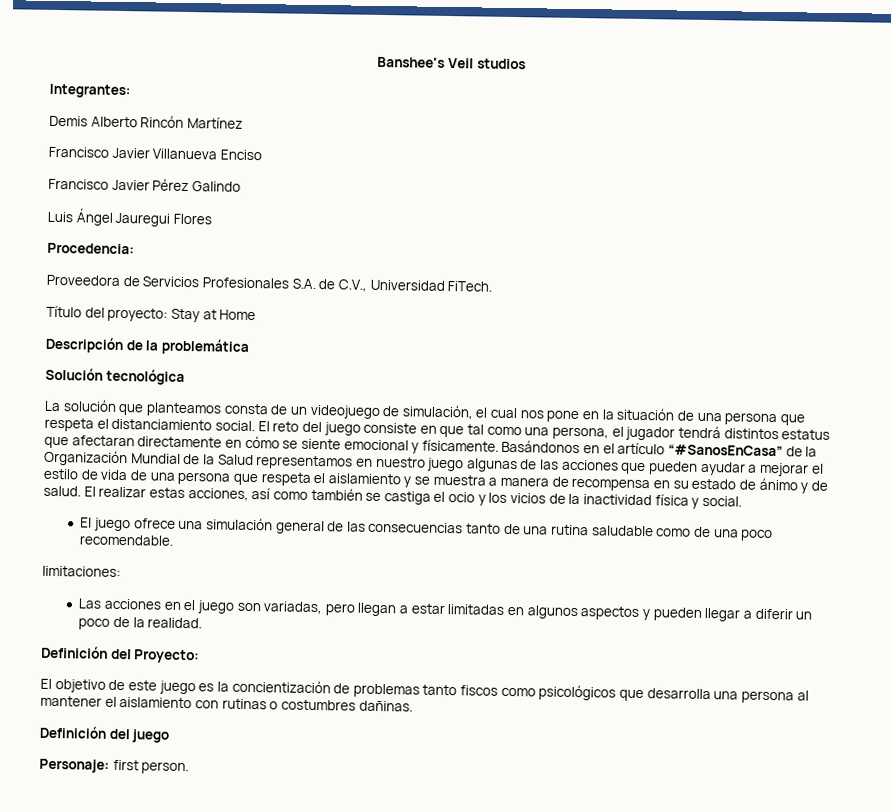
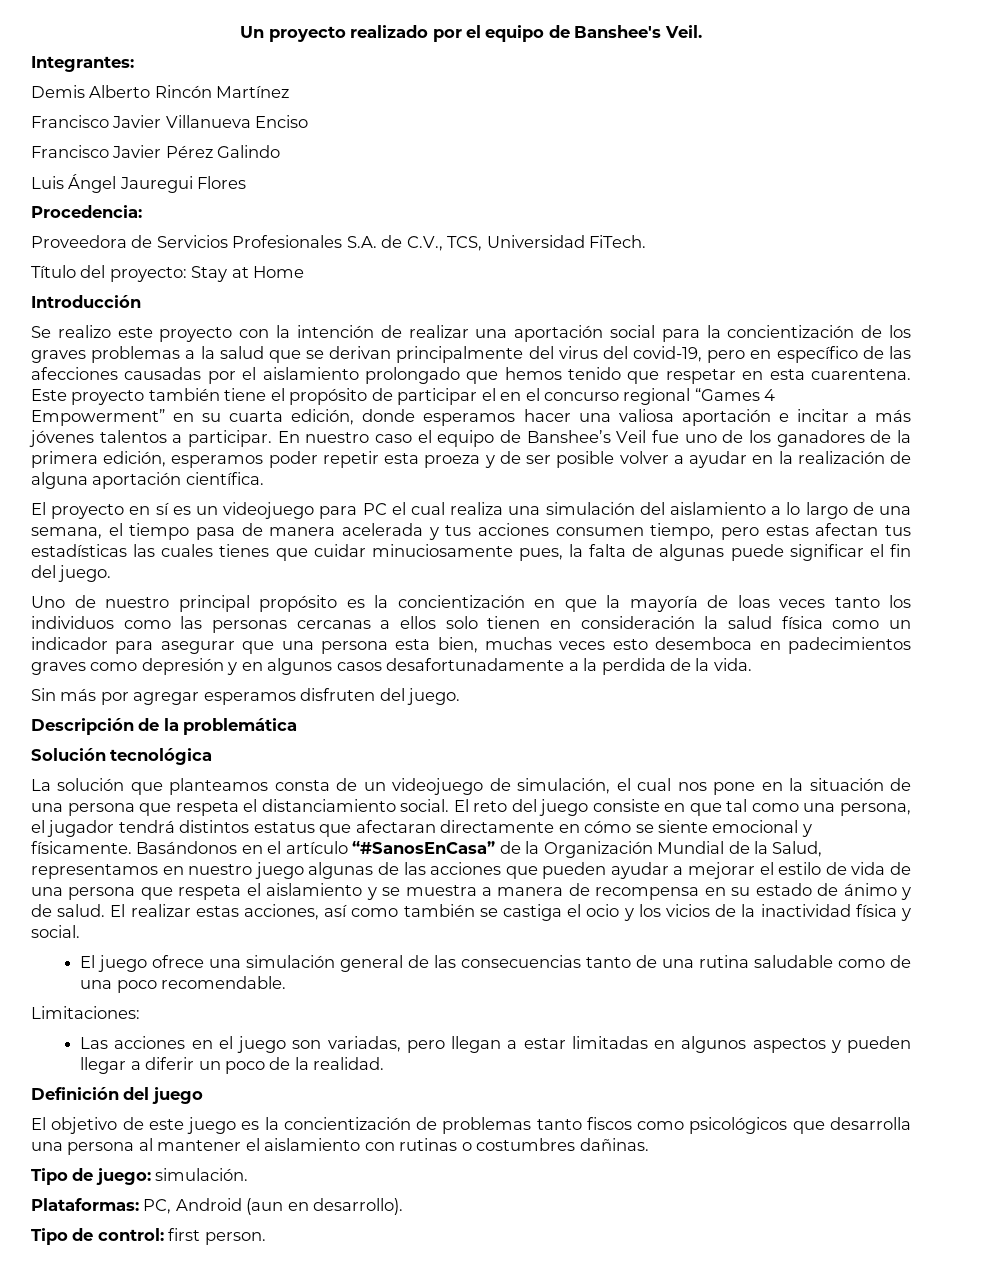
- Banshee's Veil studios
+ Un proyecto realizado por el equipo de Banshee's Veil.
- Proveedora de Servicios Profesionales S.A. de C.V., Universidad FiTech.
+ Proveedora de Servicios Profesionales S.A. de C.V., TCS, Universidad FiTech.
+ Introducción
+ Se realizo este proyecto con la intención de realizar una aportación social para la concientización de los graves problemas a la salud que se derivan principalmente del virus del covid-19, pero en específico de las afecciones causadas por el aislamiento prolongado que hemos tenido que respetar en esta cuarentena. Este proyecto también tiene el propósito de participar el en el concurso regional “Games 4 Empowerment” en su cuarta edición, donde esperamos hacer una valiosa aportación e incitar a más jóvenes talentos a participar. En nuestro caso el equipo de Banshee’s Veil fue uno de los ganadores de la primera edición, esperamos poder repetir esta proeza y de ser posible volver a ayudar en la realización de alguna aportación científica.
+ El proyecto en sí es un videojuego para PC el cual realiza una simulación del aislamiento a lo largo de una semana, el tiempo pasa de manera acelerada y tus acciones consumen tiempo, pero estas afectan tus estadísticas las cuales tienes que cuidar minuciosamente pues, la falta de algunas puede significar el fin del juego.
+ Uno de nuestro principal propósito es la concientización en que la mayoría de loas veces tanto los individuos como las personas cercanas a ellos solo tienen en consideración la salud física como un indicador para asegurar que una persona esta bien, muchas veces esto desemboca en padecimientos graves como depresión y en algunos casos desafortunadamente a la perdida de la vida.
+ Sin más por agregar esperamos disfruten del juego.
- Basándonos en el artículo “#SanosEnCasa” de la Organización Mundial de la Salud representamos en nuestro juego algunas de las acciones que pueden ayudar a mejorar el estilo de vida de una persona que respeta el aislamiento y se muestra a manera de recompensa en su estado de ánimo y de salud.
+ Basándonos en el artículo “#SanosEnCasa” de la Organización Mundial de la Salud, representamos en nuestro juego algunas de las acciones que pueden ayudar a mejorar el estilo de vida de una persona que respeta el aislamiento y se muestra a manera de recompensa en su estado de ánimo y de salud.
- limitaciones:
+ Limitaciones:
- Definición del Proyecto:
+ Definición del juego
- Definición del juego
- Personaje: first person.
+ Tipo de juego: simulación.
+ Plataformas: PC, Android (aun en desarrollo).
+ Tipo de control: first person.

